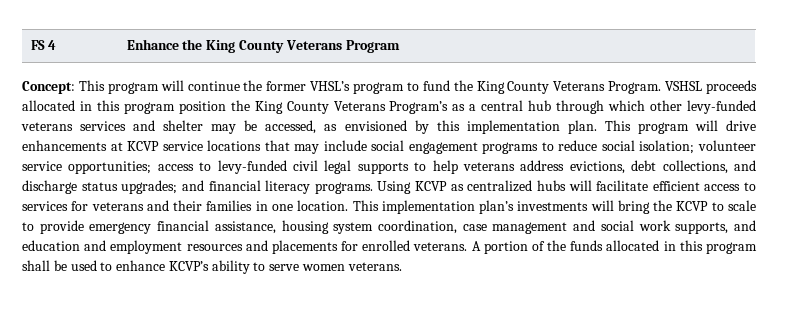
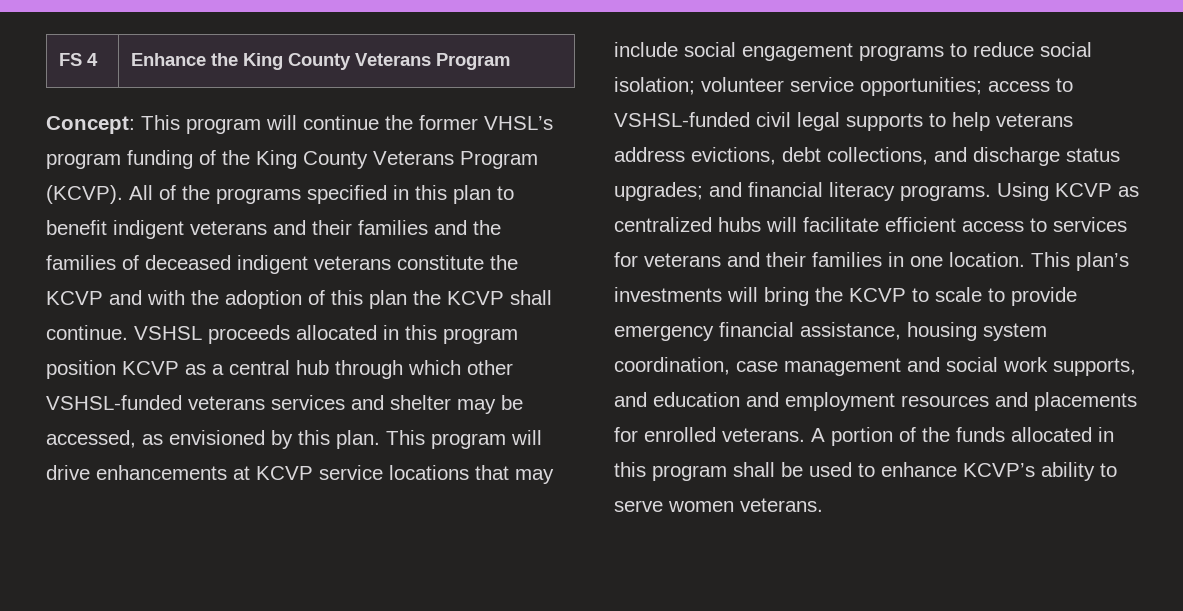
- Concept: This program will continue the former VHSL’s program to fund the King County Veterans Program.
+ Concept: This program will continue the former VHSL’s program funding of the King County Veterans Program (KCVP). All of the programs specified in this plan to benefit indigent veterans and their families and the families of deceased indigent veterans constitute the KCVP and with the adoption of this plan the KCVP shall continue.
- VSHSL proceeds allocated in this program position the King County Veterans Program’s as a central hub through which other levy-funded veterans services and shelter may be accessed, as envisioned by this implementation plan.
+ VSHSL proceeds allocated in this program position KCVP as a central hub through which other VSHSL-funded veterans services and shelter may be accessed, as envisioned by this plan.
- This program will drive enhancements at KCVP service locations that may include social engagement programs to reduce social isolation; volunteer service opportunities; access to levy-funded civil legal supports to help veterans address evictions, debt collections, and discharge status upgrades; and financial literacy programs.
+ This program will drive enhancements at KCVP service locations that may include social engagement programs to reduce social isolation; volunteer service opportunities; access to VSHSL-funded civil legal supports to help veterans address evictions, debt collections, and discharge status upgrades; and financial literacy programs.
- This implementation plan’s investments will bring the KCVP to scale to provide emergency financial assistance, housing system coordination, case management and social work supports, and education and employment resources and placements for enrolled veterans.
+ This plan’s investments will bring the KCVP to scale to provide emergency financial assistance, housing system coordination, case management and social work supports, and education and employment resources and placements for enrolled veterans.

